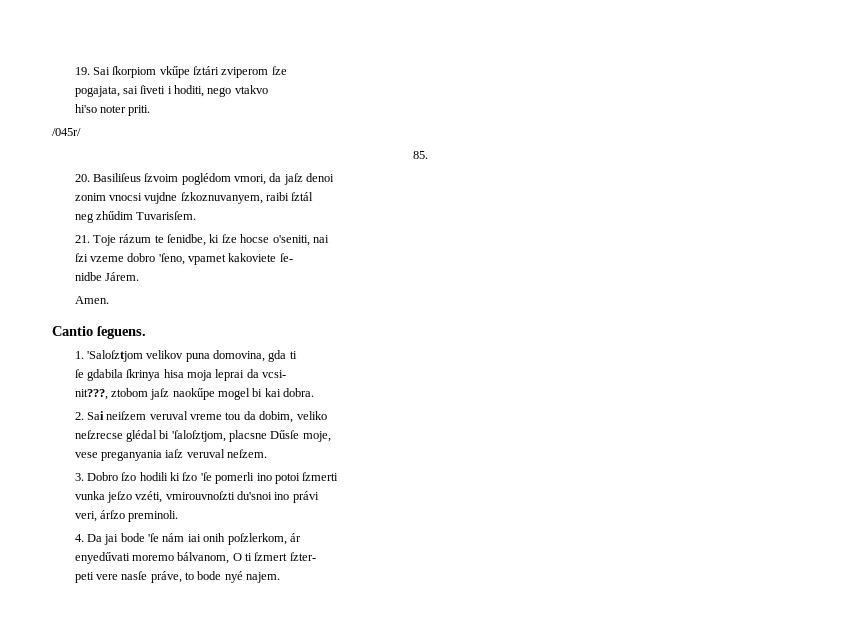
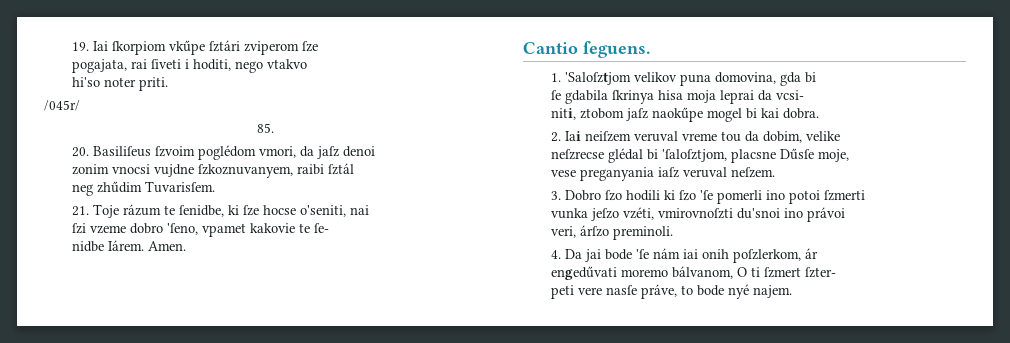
- 19. Sai ſkorpiom vkűpe ſztári zviperom ſze
+ 19. Iai ſkorpiom vkűpe ſztári zviperom ſze
- pogajata, sai ſiveti i hoditi, nego vtakvo
+ pogajata, rai ſiveti i hoditi, nego vtakvo
- ſzi vzeme dobro 'ſeno, vpamet kakoviete ſe-
+ ſzi vzeme dobro 'ſeno, vpamet kakovie te ſe-
- nidbe Járem.
- Amen.
+ nidbe Iárem. Amen.
- 1. 'Saloſztjom velikov puna domovina, gda ti
+ 1. 'Saloſztjom velikov puna domovina, gda bi
- nit???, ztobom jaſz naokűpe mogel bi kai dobra.
+ niti, ztobom jaſz naokűpe mogel bi kai dobra.
- 2. Sai neiſzem veruval vreme tou da dobim, veliko
+ 2. Iai neiſzem veruval vreme tou da dobim, velike
- vunka jeſzo vzéti, vmirouvnoſzti du'snoi ino právi
+ vunka jeſzo vzéti, vmirovnoſzti du'snoi ino právoi
- enyedűvati moremo bálvanom, O ti ſzmert ſzter-
+ engedűvati moremo bálvanom, O ti ſzmert ſzter-

